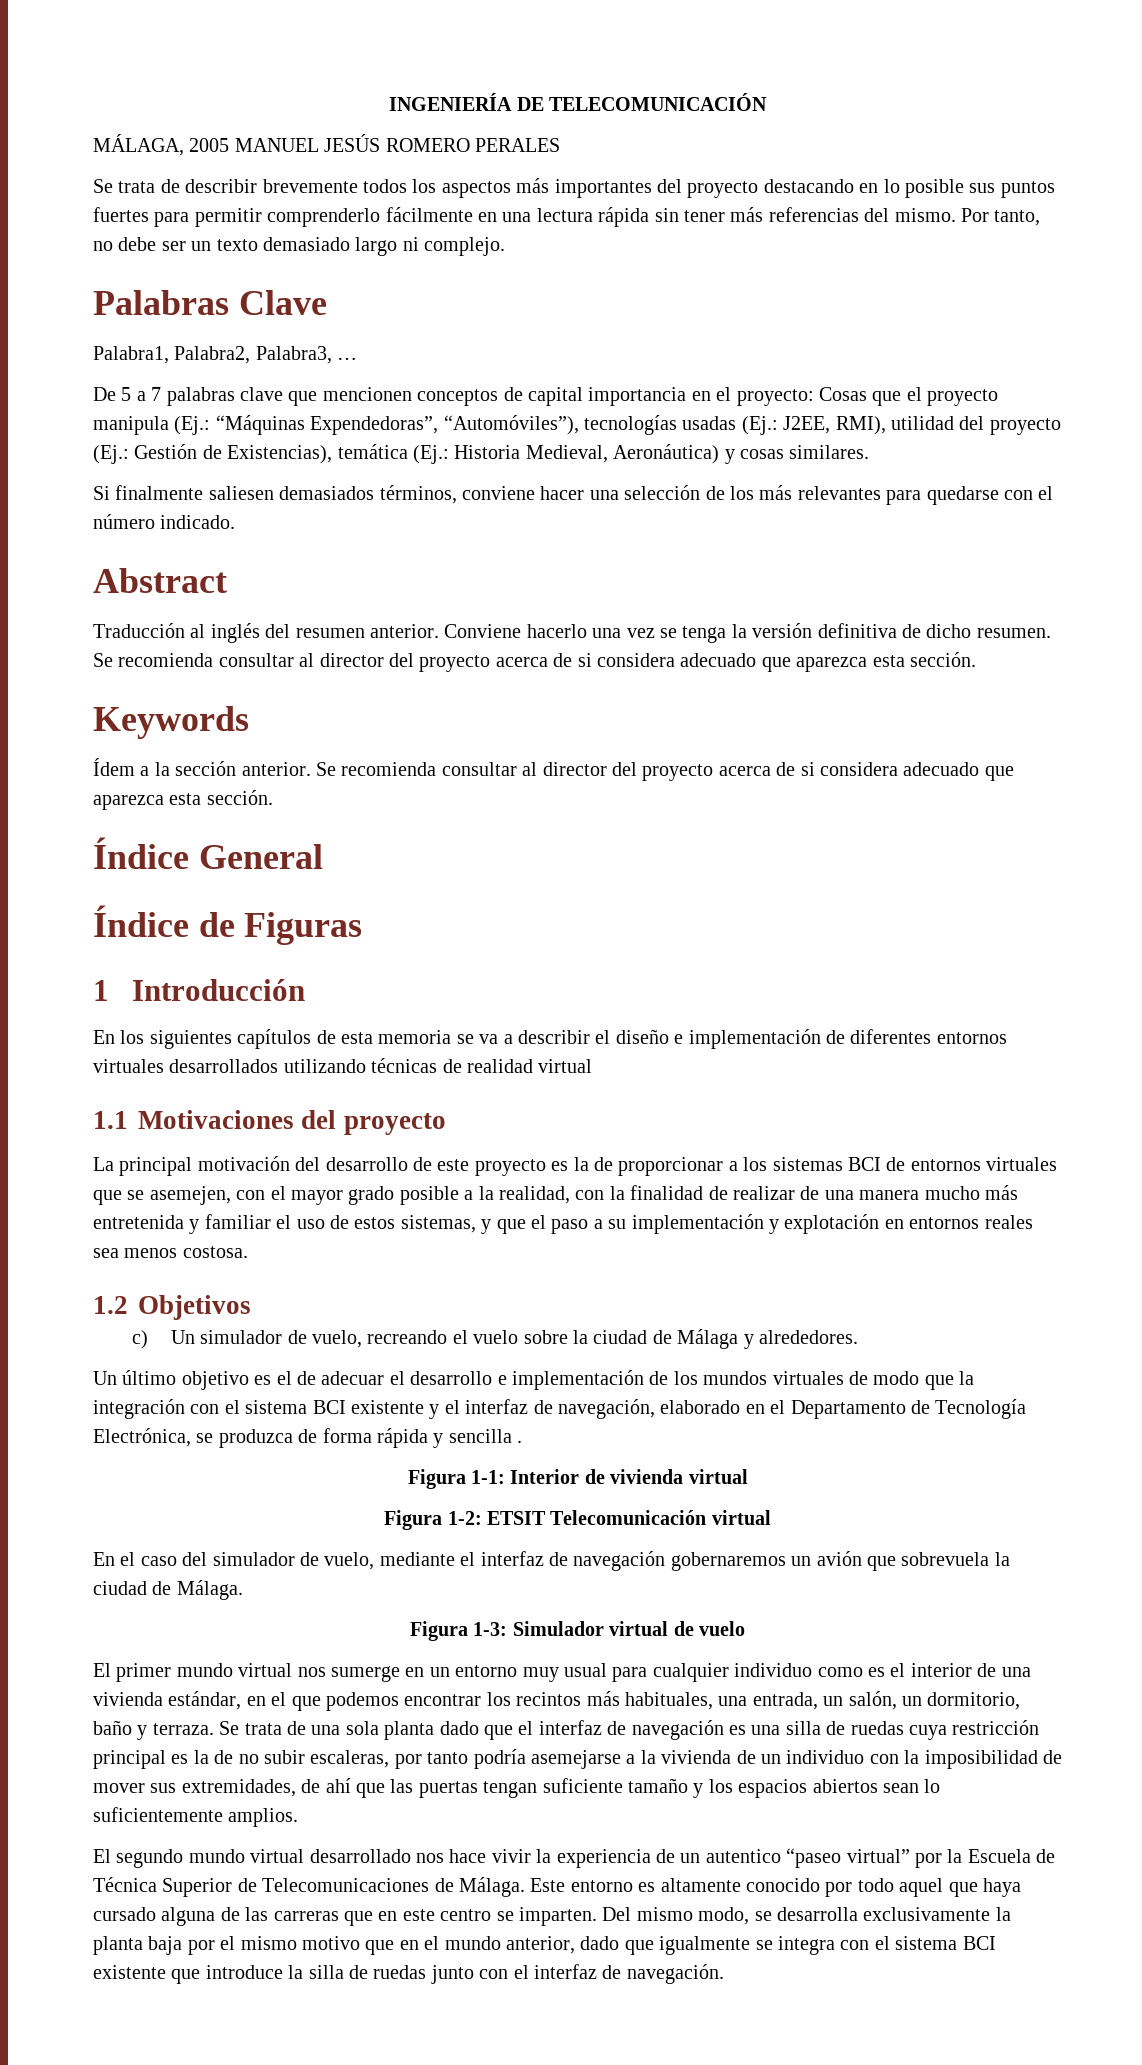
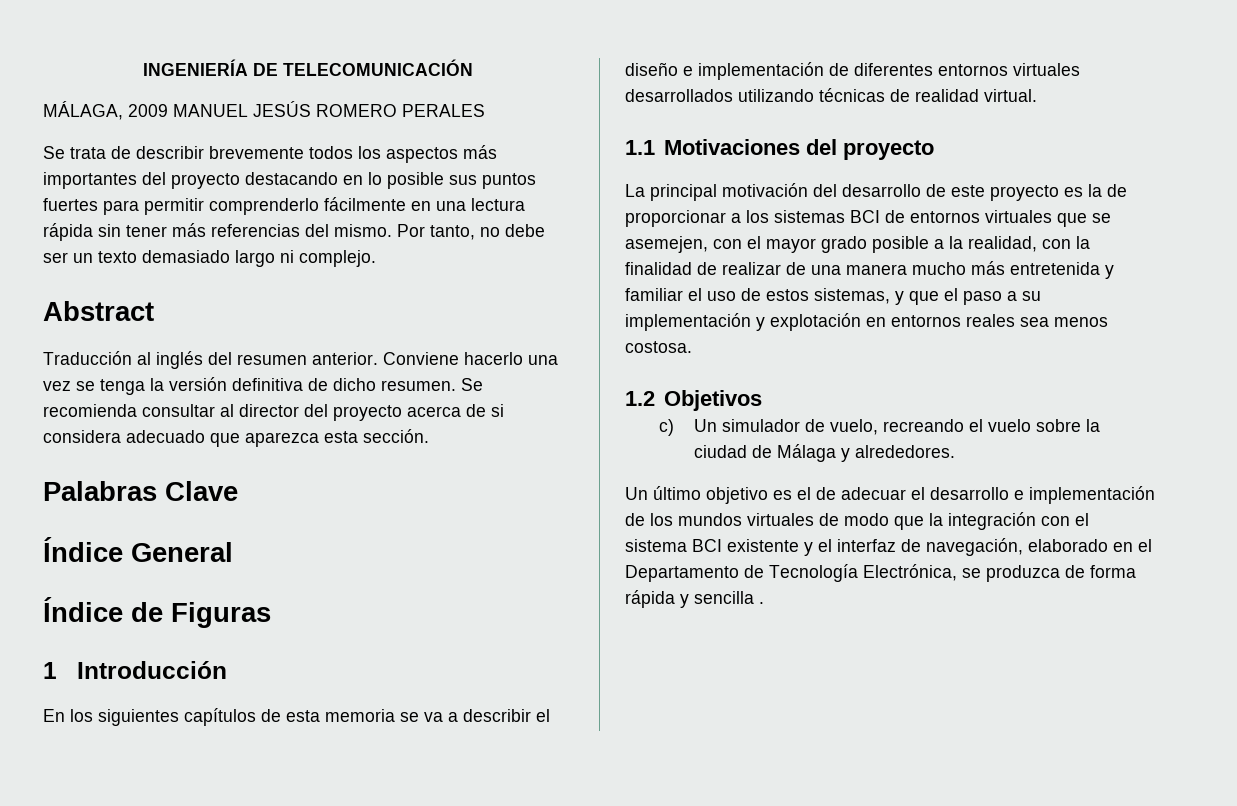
- MÁLAGA, 2005 MANUEL JESÚS ROMERO PERALES
+ MÁLAGA, 2009 MANUEL JESÚS ROMERO PERALES
- Palabras Clave
- Palabra1, Palabra2, Palabra3, …
- De 5 a 7 palabras clave que mencionen conceptos de capital importancia en el proyecto: Cosas que el proyecto manipula (Ej.: “Máquinas Expendedoras”, “Automóviles”), tecnologías usadas (Ej.: J2EE, RMI), utilidad del proyecto (Ej.: Gestión de Existencias), temática (Ej.: Historia Medieval, Aeronáutica) y cosas similares.
- Si finalmente saliesen demasiados términos, conviene hacer una selección de los más relevantes para quedarse con el número indicado.
- Keywords
- Ídem a la sección anterior. Se recomienda consultar al director del proyecto acerca de si considera adecuado que aparezca esta sección.
+ Palabras Clave
- En los siguientes capítulos de esta memoria se va a describir el diseño e implementación de diferentes entornos virtuales desarrollados utilizando técnicas de realidad virtual
+ En los siguientes capítulos de esta memoria se va a describir el diseño e implementación de diferentes entornos virtuales desarrollados utilizando técnicas de realidad virtual.
- Figura 1-1: Interior de vivienda virtual
- Figura 1-2: ETSIT Telecomunicación virtual
- En el caso del simulador de vuelo, mediante el interfaz de navegación gobernaremos un avión que sobrevuela la ciudad de Málaga.
- Figura 1-3: Simulador virtual de vuelo
- El primer mundo virtual nos sumerge en un entorno muy usual para cualquier individuo como es el interior de una vivienda estándar, en el que podemos encontrar los recintos más habituales, una entrada, un salón, un dormitorio, baño y terraza. Se trata de una sola planta dado que el interfaz de navegación es una silla de ruedas cuya restricción principal es la de no subir escaleras, por tanto podría asemejarse a la vivienda de un individuo con la imposibilidad de mover sus extremidades, de ahí que las puertas tengan suficiente tamaño y los espacios abiertos sean lo suficientemente amplios.
- El segundo mundo virtual desarrollado nos hace vivir la experiencia de un autentico “paseo virtual” por la Escuela de Técnica Superior de Telecomunicaciones de Málaga. Este entorno es altamente conocido por todo aquel que haya cursado alguna de las carreras que en este centro se imparten. Del mismo modo, se desarrolla exclusivamente la planta baja por el mismo motivo que en el mundo anterior, dado que igualmente se integra con el sistema BCI existente que introduce la silla de ruedas junto con el interfaz de navegación.

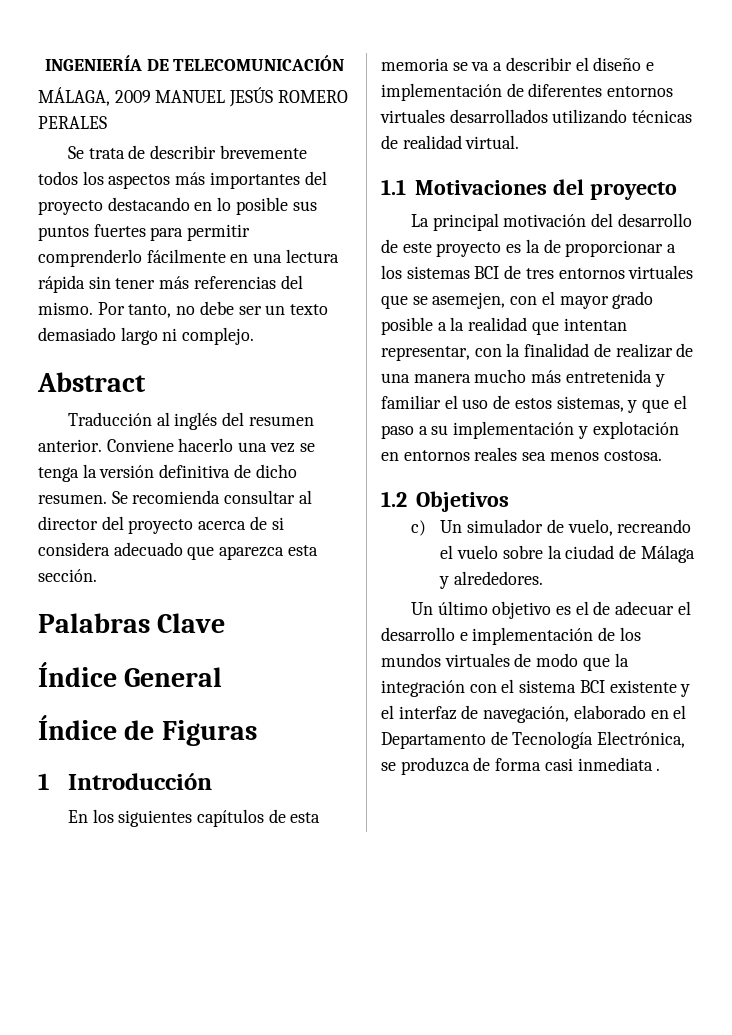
- La principal motivación del desarrollo de este proyecto es la de proporcionar a los sistemas BCI de entornos virtuales que se asemejen, con el mayor grado posible a la realidad, con la finalidad de realizar de una manera mucho más entretenida y familiar el uso de estos sistemas, y que el paso a su implementación y explotación en entornos reales sea menos costosa.
+ La principal motivación del desarrollo de este proyecto es la de proporcionar a los sistemas BCI de tres entornos virtuales que se asemejen, con el mayor grado posible a la realidad que intentan representar, con la finalidad de realizar de una manera mucho más entretenida y familiar el uso de estos sistemas, y que el paso a su implementación y explotación en entornos reales sea menos costosa.
- Un último objetivo es el de adecuar el desarrollo e implementación de los mundos virtuales de modo que la integración con el sistema BCI existente y el interfaz de navegación, elaborado en el Departamento de Tecnología Electrónica, se produzca de forma rápida y sencilla .
+ Un último objetivo es el de adecuar el desarrollo e implementación de los mundos virtuales de modo que la integración con el sistema BCI existente y el interfaz de navegación, elaborado en el Departamento de Tecnología Electrónica, se produzca de forma casi inmediata .

